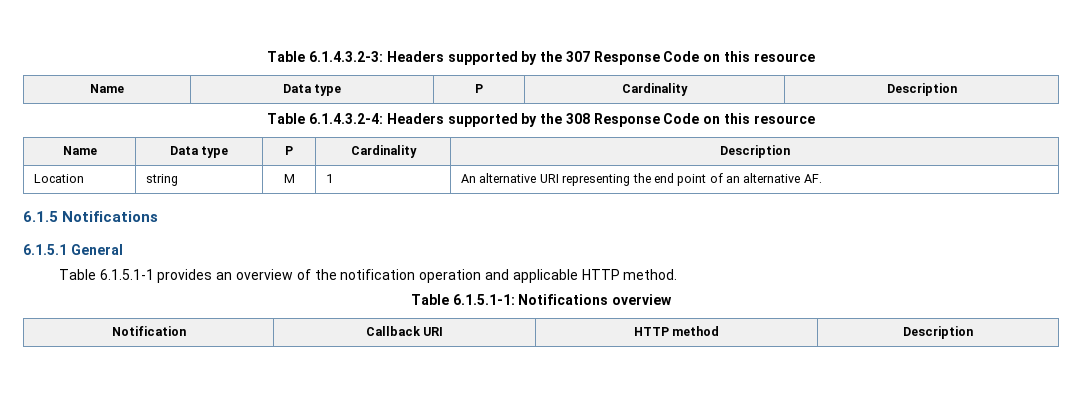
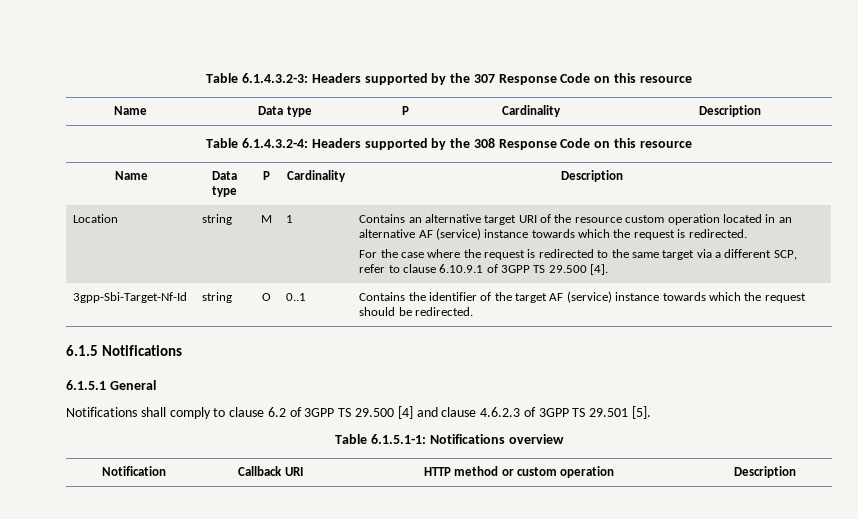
- An alternative URI representing the end point of an alternative AF.
+ Contains an alternative target URI of the resource custom operation located in an alternative AF (service) instance towards which the request is redirected.
+ For the case where the request is redirected to the same target via a different SCP, refer to clause 6.10.9.1 of 3GPP TS 29.500 [4].
+ 3gpp-Sbi-Target-Nf-Id | string | O | 0..1 | Contains the identifier of the target AF (service) instance towards which the request should be redirected.
  6.1.5 Notifications
  6.1.5.1 General
- Table 6.1.5.1-1 provides an overview of the notification operation and applicable HTTP method.
+ Notifications shall comply to clause 6.2 of 3GPP TS 29.500 [4] and clause 4.6.2.3 of 3GPP TS 29.501 [5].
- Notification | Callback URI | HTTP method | Description
+ Notification | Callback URI | HTTP method or custom operation | Description

